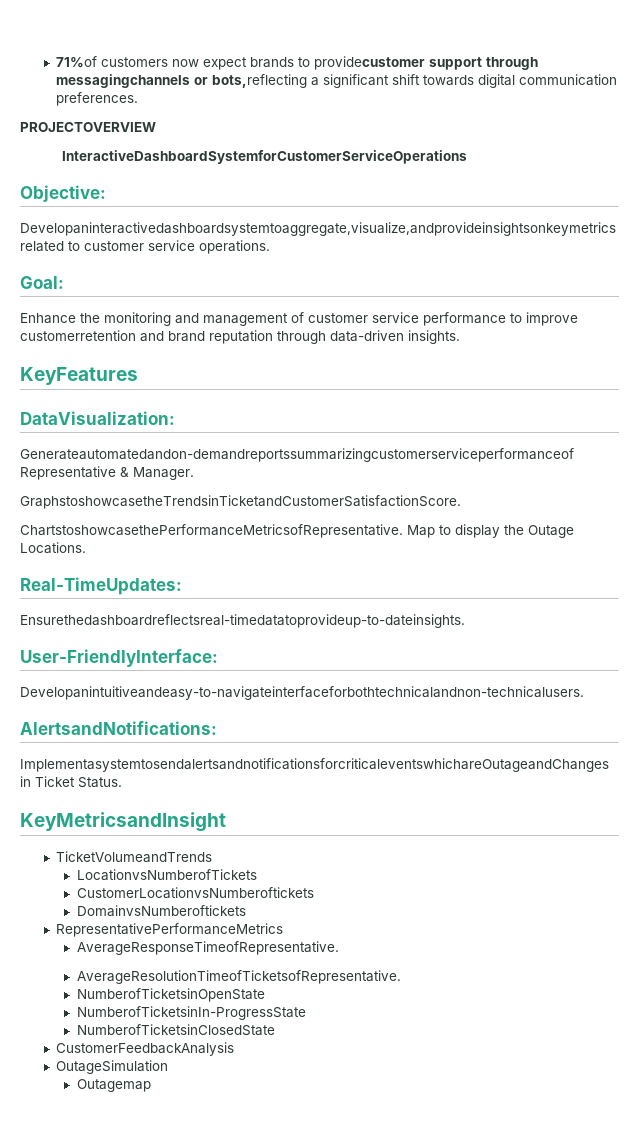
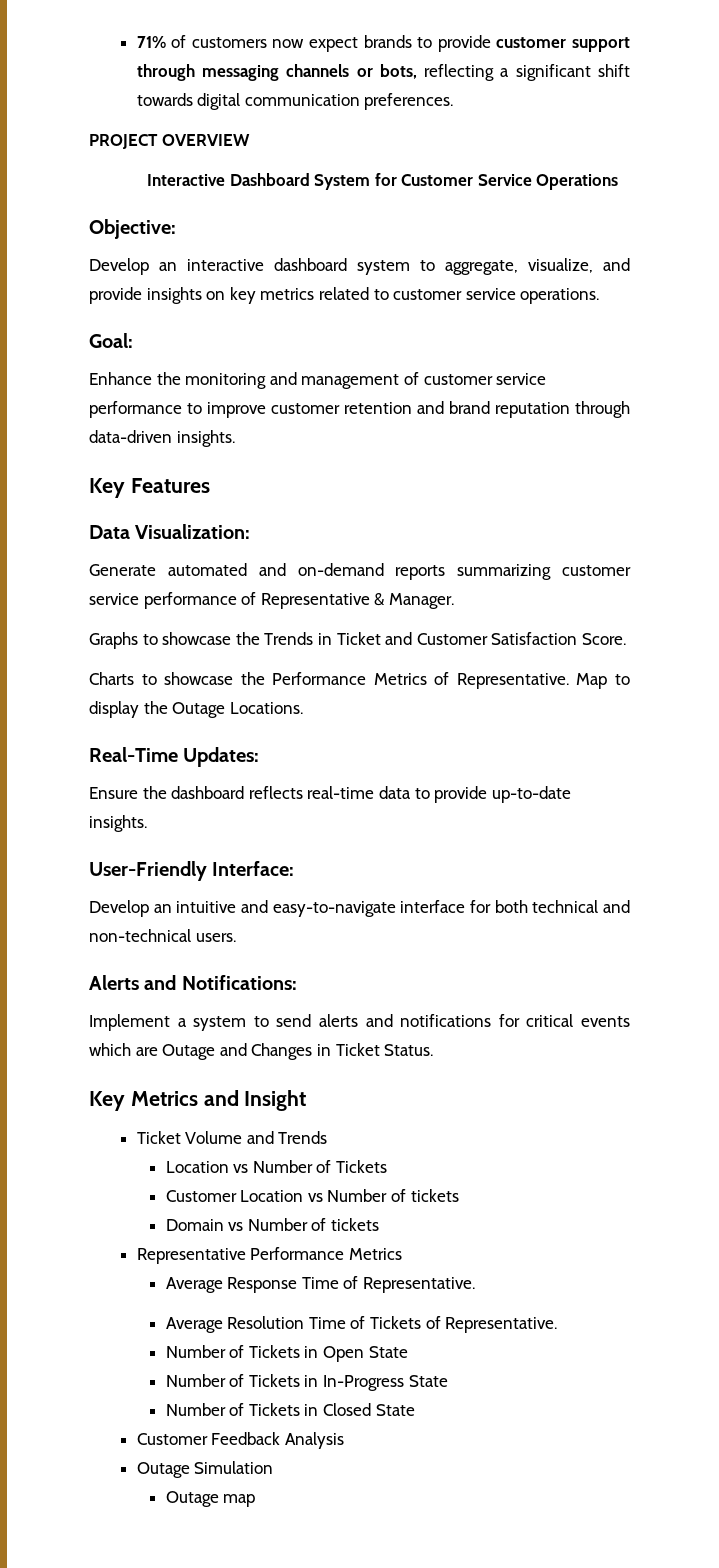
- 71%of customers now expect brands to providecustomer support through messagingchannels or bots,reflecting a significant shift towards digital communication preferences.
+ 71% of customers now expect brands to provide customer support through messaging channels or bots, reflecting a significant shift towards digital communication preferences.
- PROJECTOVERVIEW
- InteractiveDashboardSystemforCustomerServiceOperations
+ PROJECT OVERVIEW
+ Interactive Dashboard System for Customer Service Operations
  Objective:
- Developaninteractivedashboardsystemtoaggregate,visualize,andprovideinsightsonkeymetrics related to customer service operations.
+ Develop an interactive dashboard system to aggregate, visualize, and provide insights on key metrics related to customer service operations.
- Enhance the monitoring and management of customer service performance to improve customerretention and brand reputation through data-driven insights.
+ Enhance the monitoring and management of customer service performance to improve customer retention and brand reputation through data-driven insights.
- KeyFeatures
- DataVisualization:
- Generateautomatedandon-demandreportssummarizingcustomerserviceperformanceof Representative & Manager.
- GraphstoshowcasetheTrendsinTicketandCustomerSatisfactionScore.
- ChartstoshowcasethePerformanceMetricsofRepresentative.
+ Key Features
+ Data Visualization:
+ Generate automated and on-demand reports summarizing customer service performance of Representative & Manager.
+ Graphs to showcase the Trends in Ticket and Customer Satisfaction Score.
+ Charts to showcase the Performance Metrics of Representative.
- Real-TimeUpdates:
- Ensurethedashboardreflectsreal-timedatatoprovideup-to-dateinsights.
- User-FriendlyInterface:
- Developanintuitiveandeasy-to-navigateinterfaceforbothtechnicalandnon-technicalusers.
- AlertsandNotifications:
- ImplementasystemtosendalertsandnotificationsforcriticaleventswhichareOutageandChanges in Ticket Status.
- KeyMetricsandInsight
- TicketVolumeandTrends
- LocationvsNumberofTickets
- CustomerLocationvsNumberoftickets
- DomainvsNumberoftickets
- RepresentativePerformanceMetrics
- AverageResponseTimeofRepresentative.
- AverageResolutionTimeofTicketsofRepresentative.
- NumberofTicketsinOpenState
- NumberofTicketsinIn-ProgressState
- NumberofTicketsinClosedState
- CustomerFeedbackAnalysis
- OutageSimulation
- Outagemap
+ Real-Time Updates:
+ Ensure the dashboard reflects real-time data to provide up-to-date insights.
+ User-Friendly Interface:
+ Develop an intuitive and easy-to-navigate interface for both technical and non-technical users.
+ Alerts and Notifications:
+ Implement a system to send alerts and notifications for critical events which are Outage and Changes in Ticket Status.
+ Key Metrics and Insight
+ Ticket Volume and Trends
+ Location vs Number of Tickets
+ Customer Location vs Number of tickets
+ Domain vs Number of tickets
+ Representative Performance Metrics
+ Average Response Time of Representative.
+ Average Resolution Time of Tickets of Representative.
+ Number of Tickets in Open State
+ Number of Tickets in In-Progress State
+ Number of Tickets in Closed State
+ Customer Feedback Analysis
+ Outage Simulation
+ Outage map

